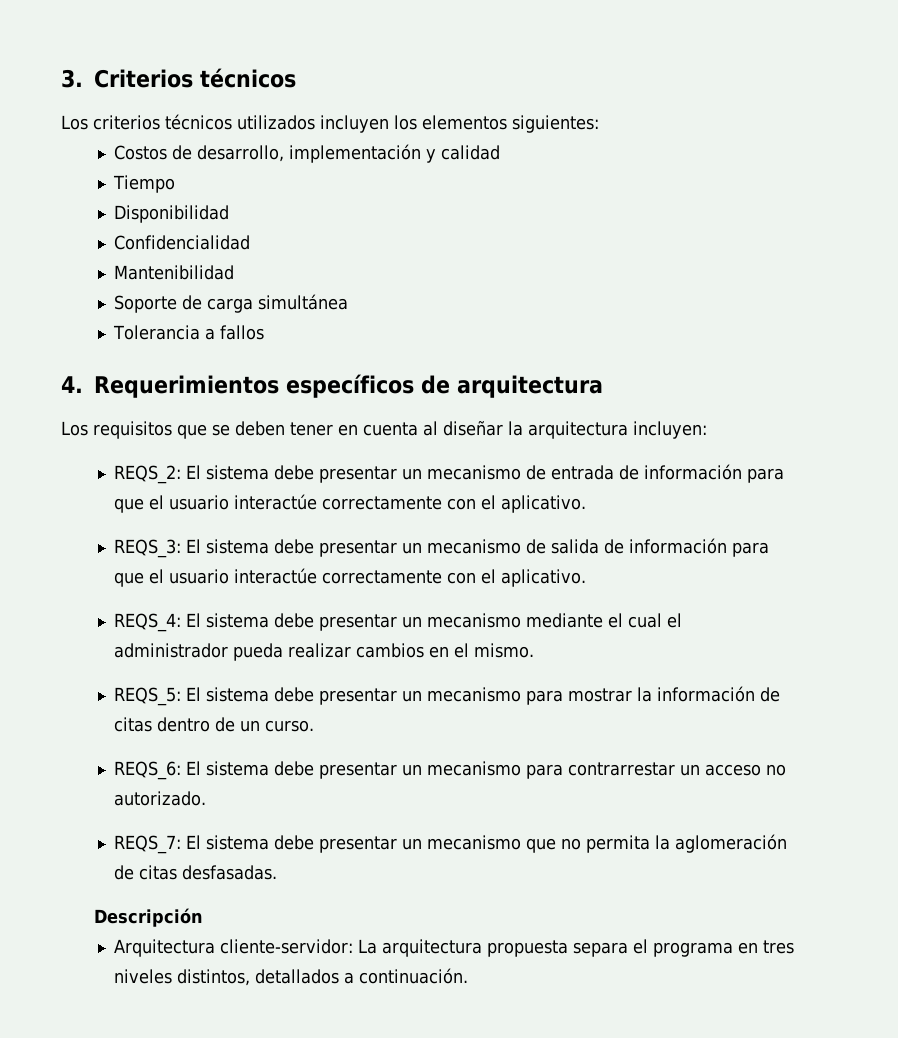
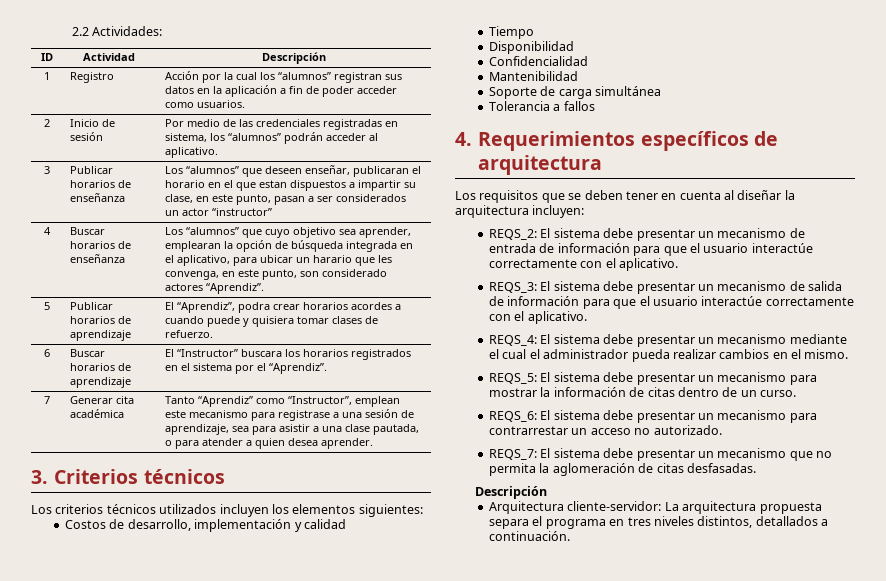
+ 2.2 Actividades:
+ ID | Actividad | Descripción
+ 1 | Registro | Acción por la cual los “alumnos” registran sus datos en la aplicación a fin de poder acceder como usuarios.
+ 2 | Inicio de sesión | Por medio de las credenciales registradas en sistema, los “alumnos” podrán acceder al aplicativo.
+ 3 | Publicar horarios de enseñanza | Los “alumnos” que deseen enseñar, publicaran el horario en el que estan dispuestos a impartir su clase, en este punto, pasan a ser considerados un actor “instructor”
+ 4 | Buscar horarios de enseñanza | Los “alumnos” que cuyo objetivo sea aprender, emplearan la opción de búsqueda integrada en el aplicativo, para ubicar un harario que les convenga, en este punto, son considerado actores “Aprendiz”.
+ 5 | Publicar horarios de aprendizaje | El “Aprendiz”, podra crear horarios acordes a cuando puede y quisiera tomar clases de refuerzo.
+ 6 | Buscar horarios de aprendizaje | El “Instructor” buscara los horarios registrados en el sistema por el “Aprendiz”.
+ 7 | Generar cita académica | Tanto “Aprendiz” como “Instructor”, emplean este mecanismo para registrase a una sesión de aprendizaje, sea para asistir a una clase pautada, o para atender a quien desea aprender.

